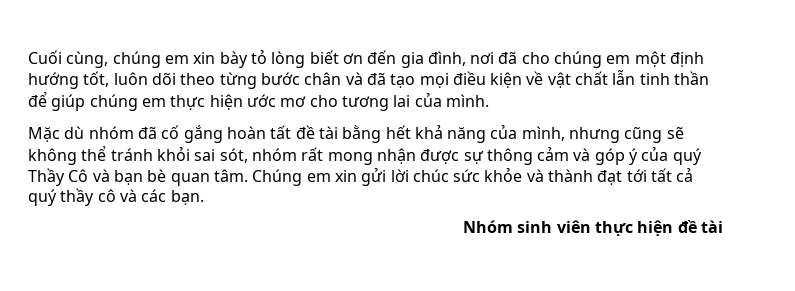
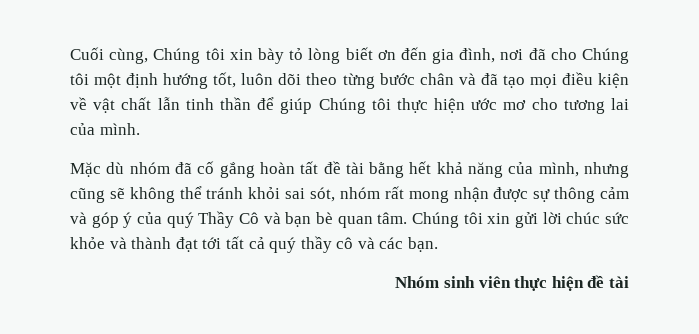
- Cuối cùng, chúng em xin bày tỏ lòng biết ơn đến gia đình, nơi đã cho chúng em một định hướng tốt, luôn dõi theo từng bước chân và đã tạo mọi điều kiện về vật chất lẫn tinh thần để giúp chúng em thực hiện ước mơ cho tương lai của mình.
+ Cuối cùng, Chúng tôi xin bày tỏ lòng biết ơn đến gia đình, nơi đã cho Chúng tôi một định hướng tốt, luôn dõi theo từng bước chân và đã tạo mọi điều kiện về vật chất lẫn tinh thần để giúp Chúng tôi thực hiện ước mơ cho tương lai của mình.
- Chúng em xin gửi lời chúc sức khỏe và thành đạt tới tất cả quý thầy cô và các bạn.
+ Chúng tôi xin gửi lời chúc sức khỏe và thành đạt tới tất cả quý thầy cô và các bạn.

